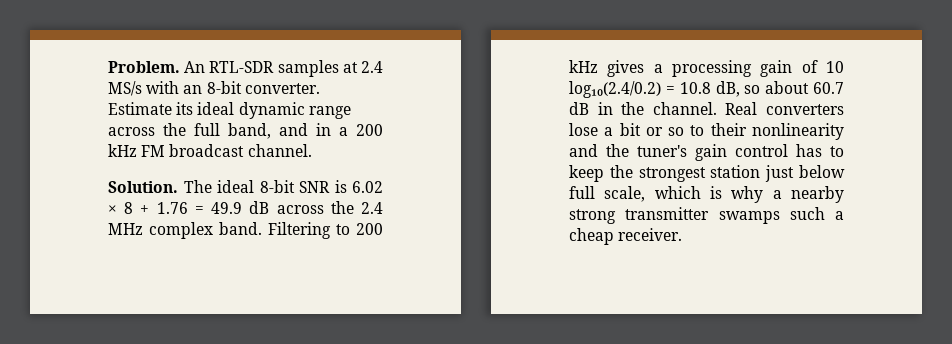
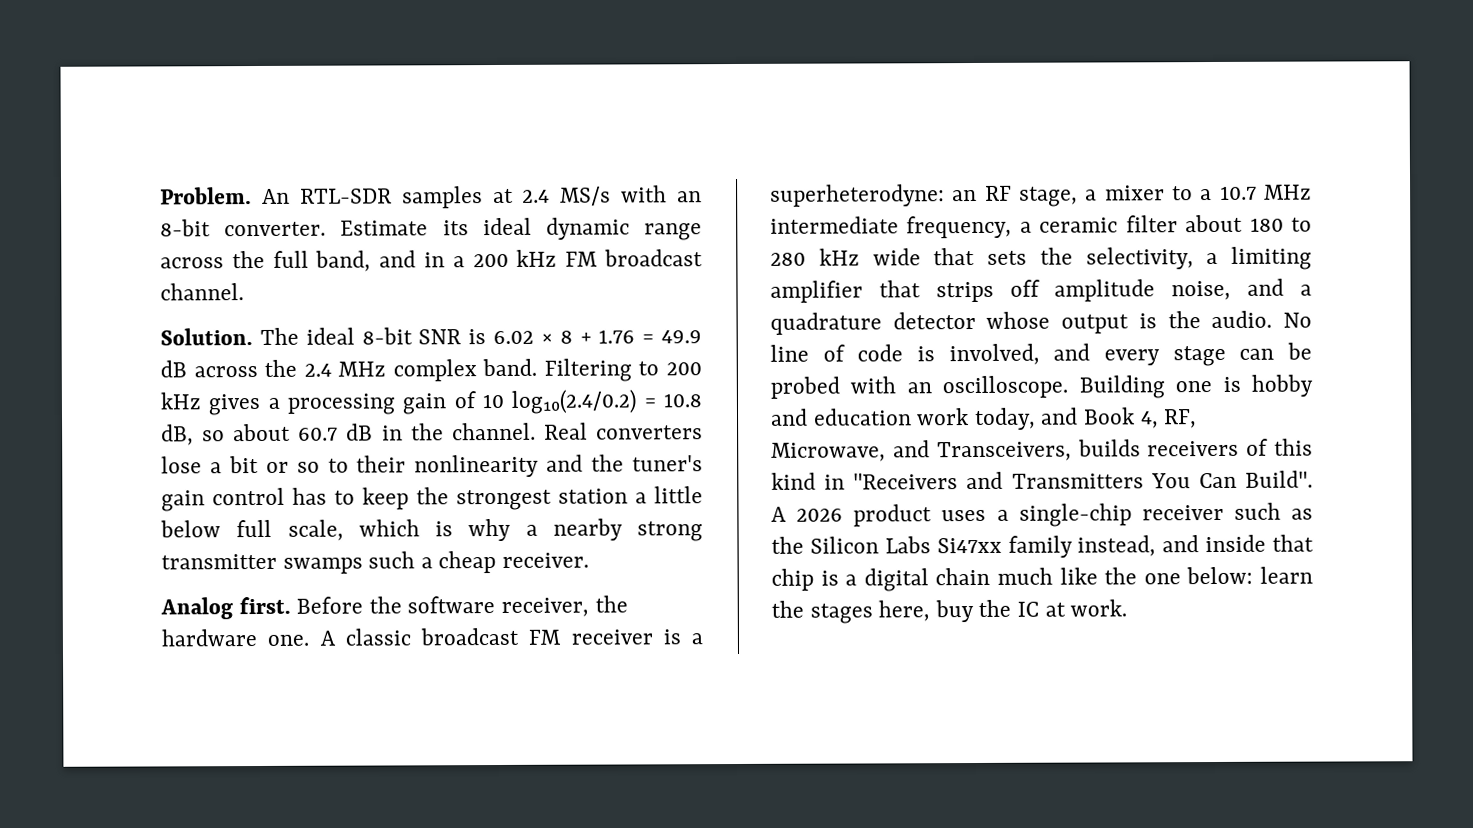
- Real converters lose a bit or so to their nonlinearity and the tuner's gain control has to keep the strongest station just below full scale, which is why a nearby strong transmitter swamps such a cheap receiver.
+ Real converters lose a bit or so to their nonlinearity and the tuner's gain control has to keep the strongest station a little below full scale, which is why a nearby strong transmitter swamps such a cheap receiver.
+ Analog first. Before the software receiver, the hardware one. A classic broadcast FM receiver is a superheterodyne: an RF stage, a mixer to a 10.7 MHz intermediate frequency, a ceramic filter about 180 to 280 kHz wide that sets the selectivity, a limiting amplifier that strips off amplitude noise, and a quadrature detector whose output is the audio. No line of code is involved, and every stage can be probed with an oscilloscope. Building one is hobby and education work today, and Book 4, RF, Microwave, and Transceivers, builds receivers of this kind in "Receivers and Transmitters You Can Build". A 2026 product uses a single-chip receiver such as the Silicon Labs Si47xx family instead, and inside that chip is a digital chain much like the one below: learn the stages here, buy the IC at work.

